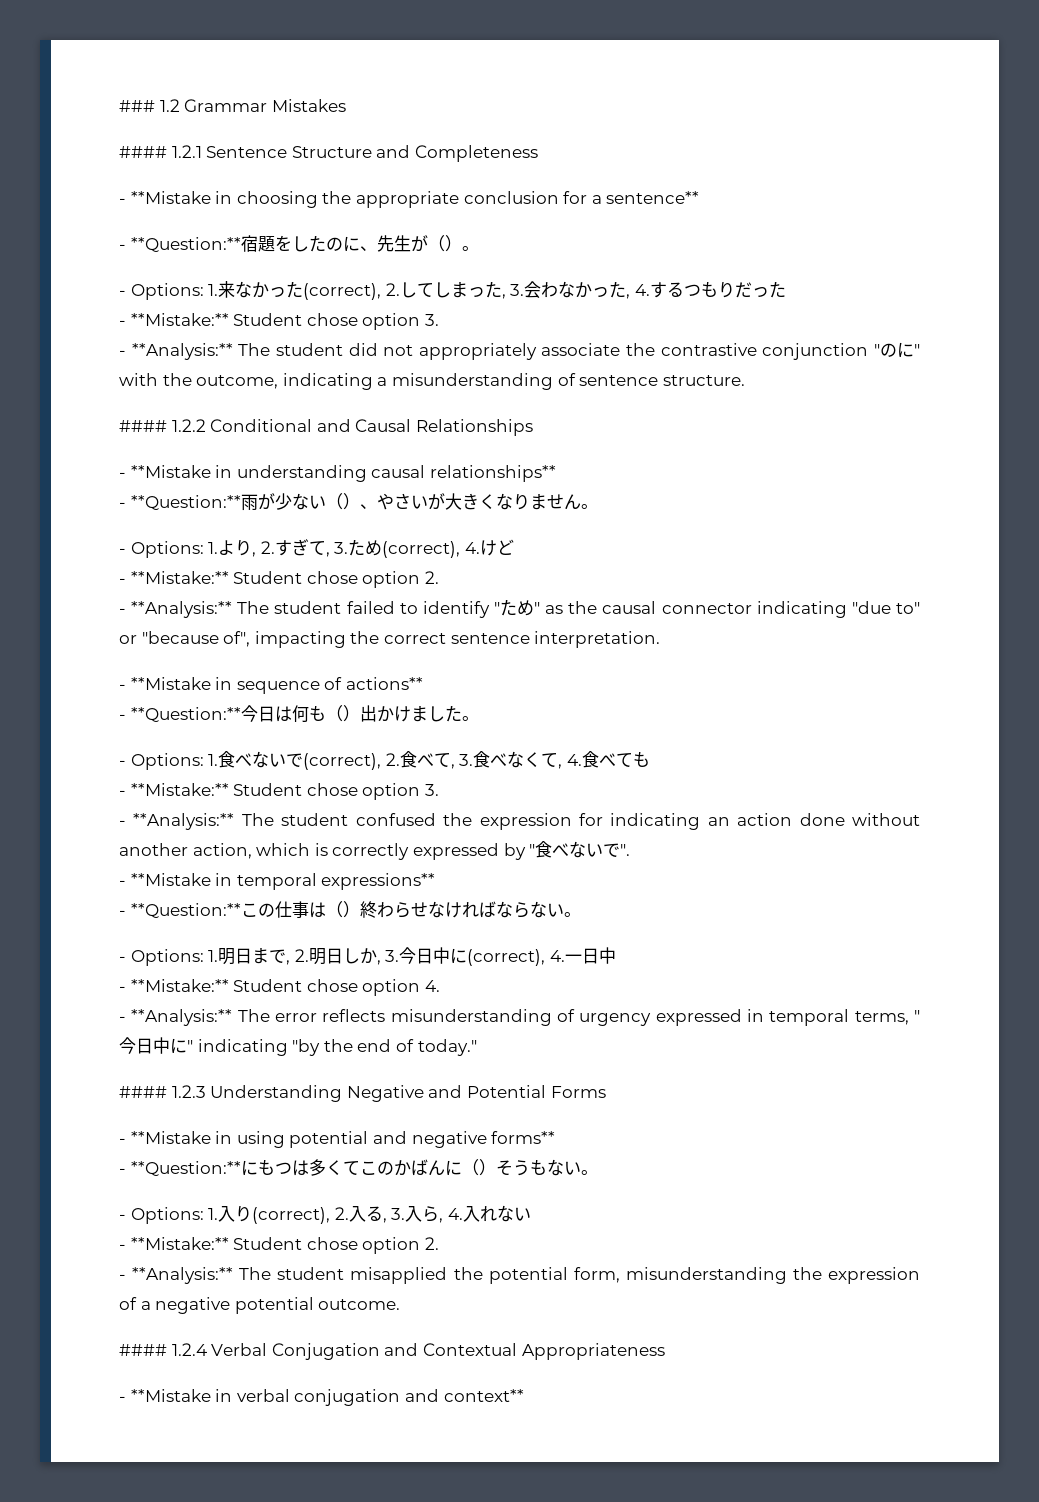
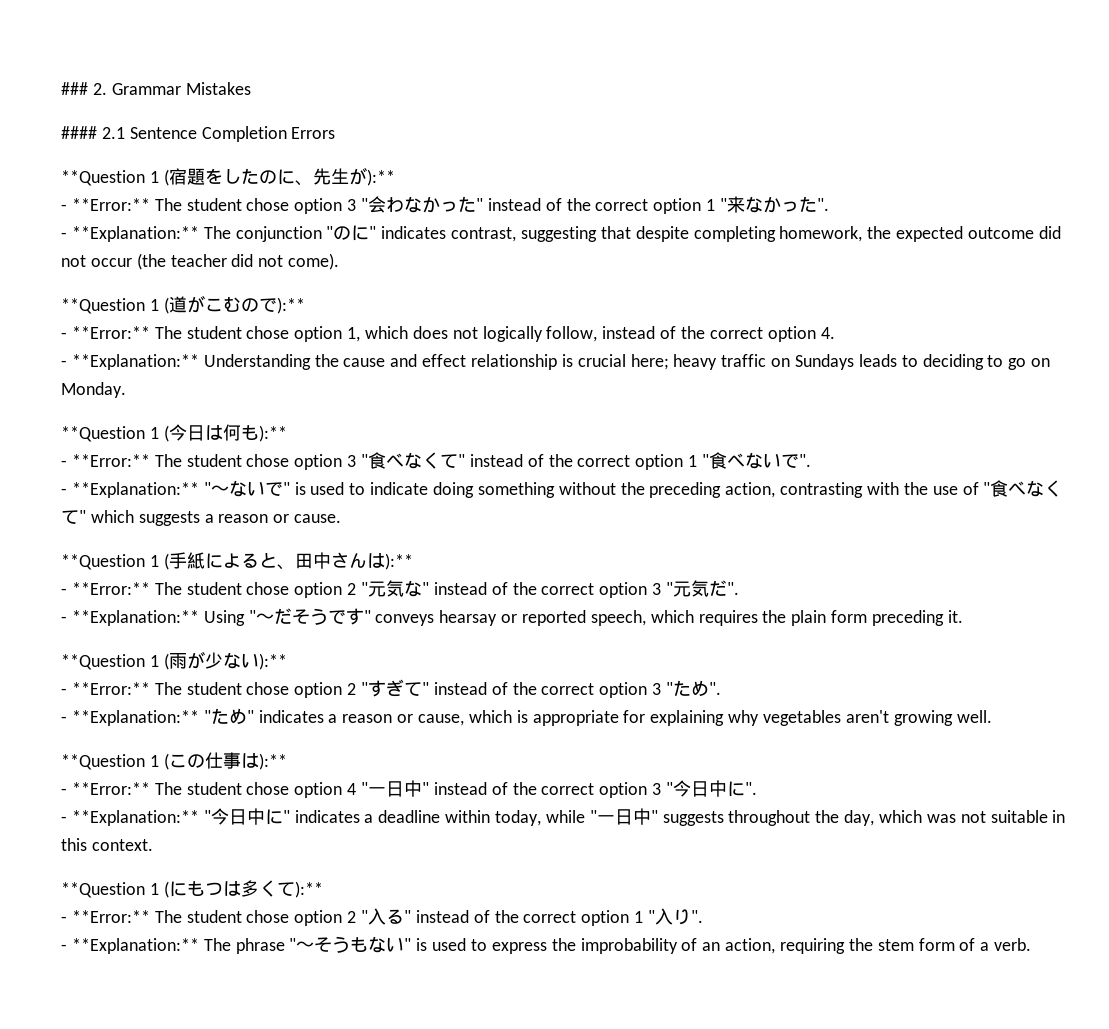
- ### 1.2 Grammar Mistakes
+ ### 2. Grammar Mistakes
- #### 1.2.1 Sentence Structure and Completeness
- - **Mistake in choosing the appropriate conclusion for a sentence**
- - **Question:**宿題をしたのに、先生が（）。
- - Options: 1.来なかった(correct), 2.してしまった, 3.会わなかった, 4.するつもりだった
- - **Mistake:** Student chose option 3.
- - **Analysis:** The student did not appropriately associate the contrastive conjunction "のに" with the outcome, indicating a misunderstanding of sentence structure.
- #### 1.2.2 Conditional and Causal Relationships
- - **Mistake in understanding causal relationships**
- - **Question:**雨が少ない（）、やさいが大きくなりません。
- - Options: 1.より, 2.すぎて, 3.ため(correct), 4.けど
- - **Mistake:** Student chose option 2.
- - **Analysis:** The student failed to identify "ため" as the causal connector indicating "due to" or "because of", impacting the correct sentence interpretation.
- - **Mistake in sequence of actions**
- - **Question:**今日は何も（）出かけました。
- - Options: 1.食べないで(correct), 2.食べて, 3.食べなくて, 4.食べても
- - **Mistake:** Student chose option 3.
- - **Analysis:** The student confused the expression for indicating an action done without another action, which is correctly expressed by "食べないで".
+ #### 2.1 Sentence Completion Errors
+ **Question 1 (宿題をしたのに、先生が):**
+ - **Error:** The student chose option 3 "会わなかった" instead of the correct option 1 "来なかった".
+ - **Explanation:** The conjunction "のに" indicates contrast, suggesting that despite completing homework, the expected outcome did not occur (the teacher did not come).
+ **Question 1 (道がこむので):**
+ - **Error:** The student chose option 1, which does not logically follow, instead of the correct option 4.
+ - **Explanation:** Understanding the cause and effect relationship is crucial here; heavy traffic on Sundays leads to deciding to go on Monday.
+ **Question 1 (今日は何も):**
+ - **Error:** The student chose option 3 "食べなくて" instead of the correct option 1 "食べないで".
- - **Mistake in temporal expressions**
- - **Question:**この仕事は（）終わらせなければならない。
- - Options: 1.明日まで, 2.明日しか, 3.今日中に(correct), 4.一日中
- - **Mistake:** Student chose option 4.
- - **Analysis:** The error reflects misunderstanding of urgency expressed in temporal terms, "今日中に" indicating "by the end of today."
- #### 1.2.3 Understanding Negative and Potential Forms
- - **Mistake in using potential and negative forms**
- - **Question:**にもつは多くてこのかばんに（）そうもない。
- - Options: 1.入り(correct), 2.入る, 3.入ら, 4.入れない
- - **Mistake:** Student chose option 2.
- - **Analysis:** The student misapplied the potential form, misunderstanding the expression of a negative potential outcome.
- #### 1.2.4 Verbal Conjugation and Contextual Appropriateness
- - **Mistake in verbal conjugation and context**
+ - **Explanation:** "〜ないで" is used to indicate doing something without the preceding action, contrasting with the use of "食べなくて" which suggests a reason or cause.
+ **Question 1 (手紙によると、田中さんは):**
+ - **Error:** The student chose option 2 "元気な" instead of the correct option 3 "元気だ".
+ - **Explanation:** Using "〜だそうです" conveys hearsay or reported speech, which requires the plain form preceding it.
+ **Question 1 (雨が少ない):**
+ - **Error:** The student chose option 2 "すぎて" instead of the correct option 3 "ため".
+ - **Explanation:** "ため" indicates a reason or cause, which is appropriate for explaining why vegetables aren't growing well.
+ **Question 1 (この仕事は):**
+ - **Error:** The student chose option 4 "一日中" instead of the correct option 3 "今日中に".
+ - **Explanation:** "今日中に" indicates a deadline within today, while "一日中" suggests throughout the day, which was not suitable in this context.
+ **Question 1 (にもつは多くて):**
+ - **Error:** The student chose option 2 "入る" instead of the correct option 1 "入り".
+ - **Explanation:** The phrase "〜そうもない" is used to express the improbability of an action, requiring the stem form of a verb.

